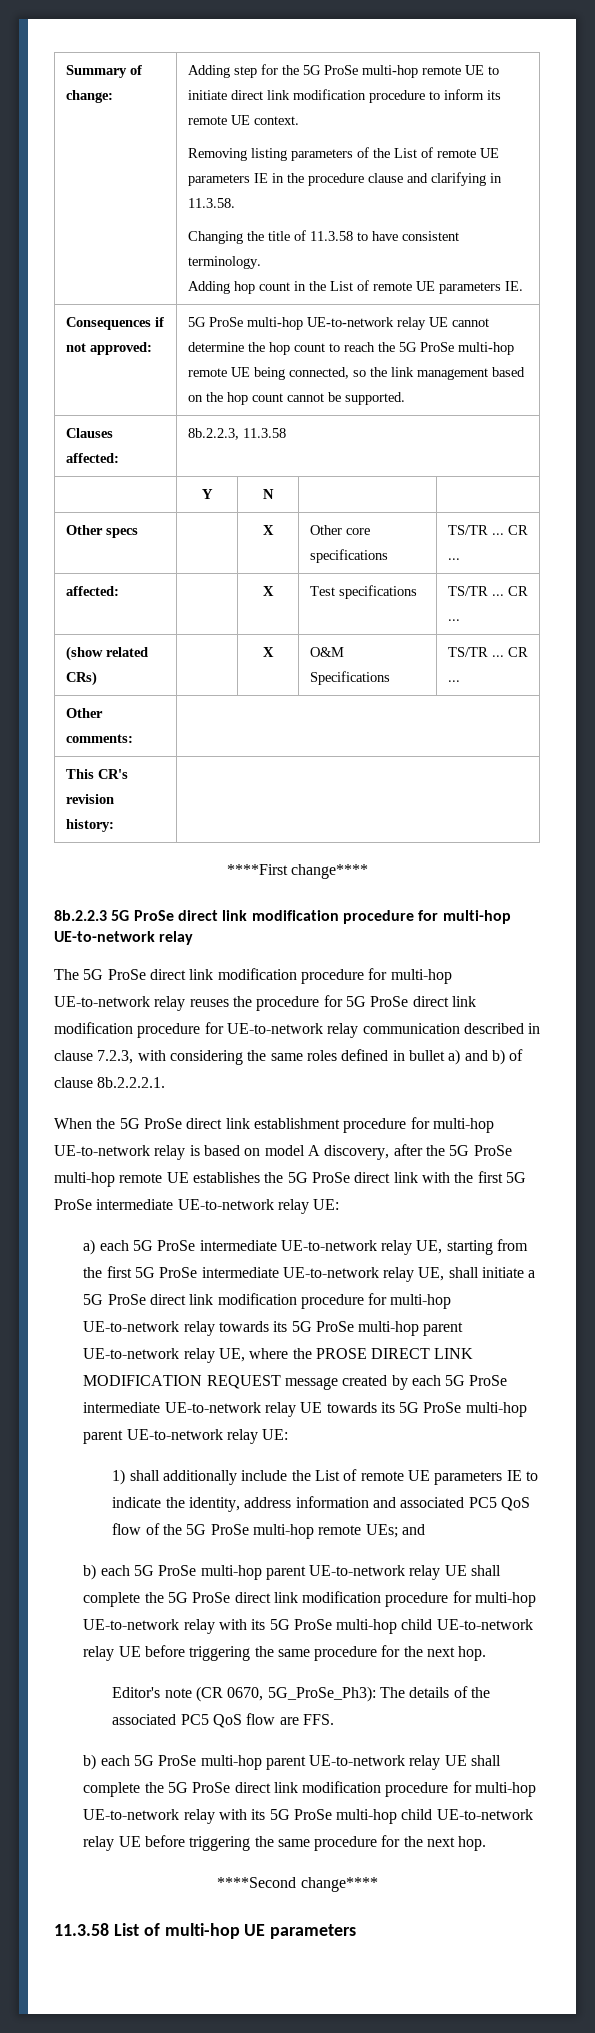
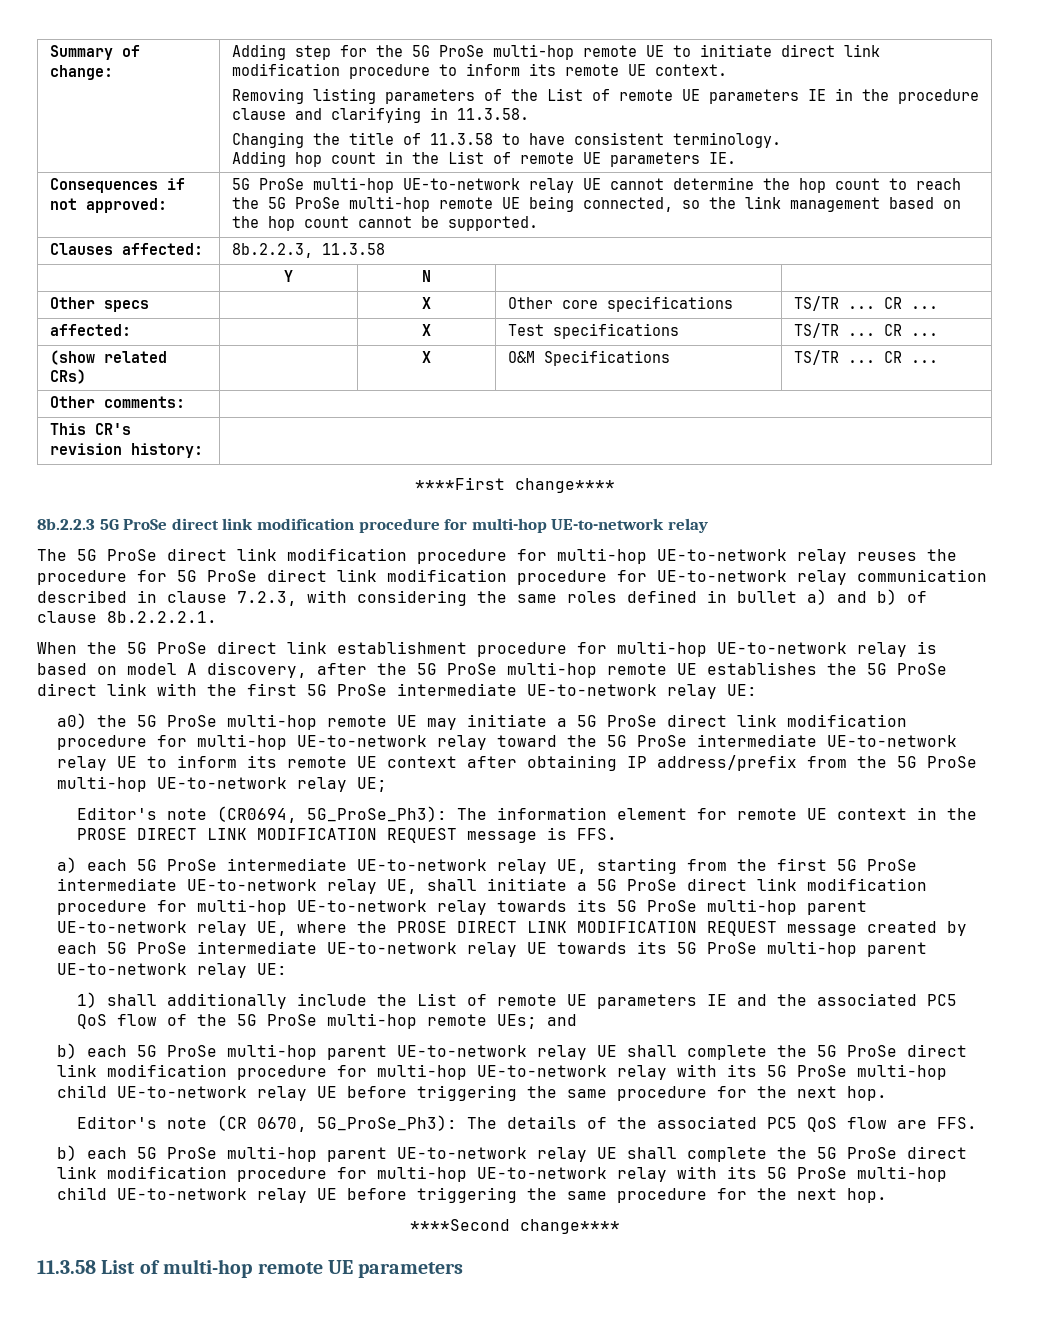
+ a0) the 5G ProSe multi-hop remote UE may initiate a 5G ProSe direct link modification procedure for multi-hop UE-to-network relay toward the 5G ProSe intermediate UE-to-network relay UE to inform its remote UE context after obtaining IP address/prefix from the 5G ProSe multi-hop UE-to-network relay UE;
+ Editor's note (CR0694, 5G_ProSe_Ph3): The information element for remote UE context in the PROSE DIRECT LINK MODIFICATION REQUEST message is FFS.
- 1) shall additionally include the List of remote UE parameters IE to indicate the identity, address information and associated PC5 QoS flow of the 5G ProSe multi-hop remote UEs; and
+ 1) shall additionally include the List of remote UE parameters IE and the associated PC5 QoS flow of the 5G ProSe multi-hop remote UEs; and
- 11.3.58 List of multi-hop UE parameters
+ 11.3.58 List of multi-hop remote UE parameters

